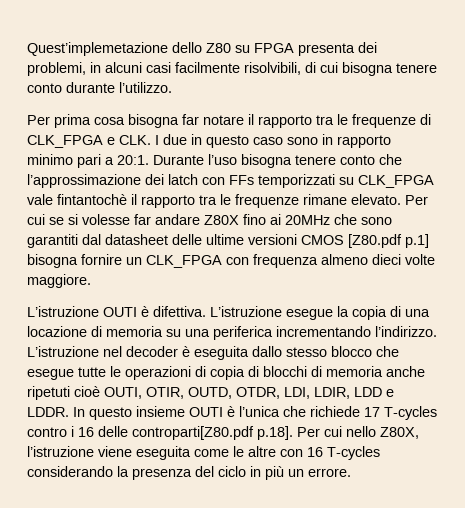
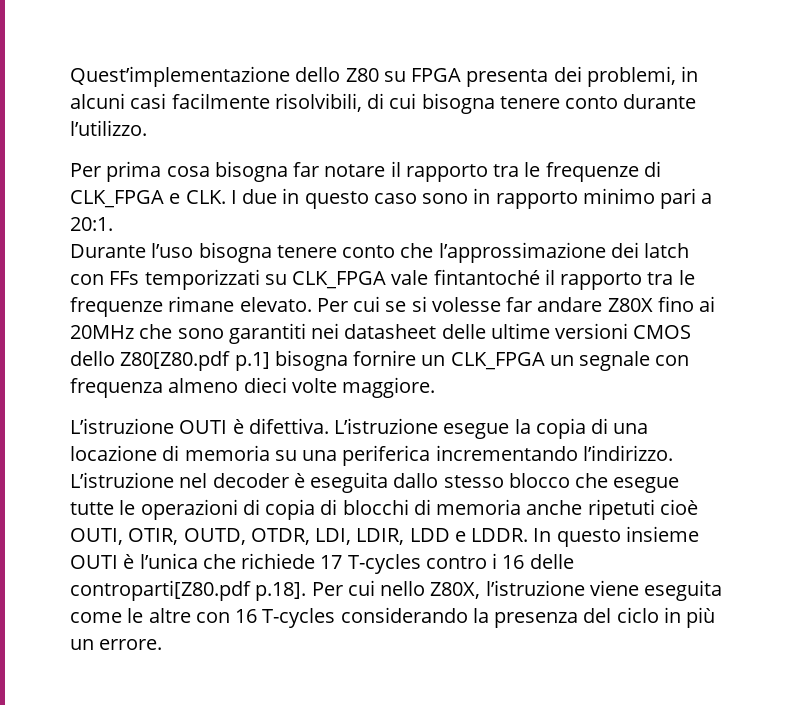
- Quest’implemetazione dello Z80 su FPGA presenta dei problemi, in alcuni casi facilmente risolvibili, di cui bisogna tenere conto durante l’utilizzo.
+ Quest’implementazione dello Z80 su FPGA presenta dei problemi, in alcuni casi facilmente risolvibili, di cui bisogna tenere conto durante l’utilizzo.
- Per prima cosa bisogna far notare il rapporto tra le frequenze di CLK_FPGA e CLK. I due in questo caso sono in rapporto minimo pari a 20:1. Durante l’uso bisogna tenere conto che l’approssimazione dei latch con FFs temporizzati su CLK_FPGA vale fintantochè il rapporto tra le frequenze rimane elevato.
+ Per prima cosa bisogna far notare il rapporto tra le frequenze di CLK_FPGA e CLK. I due in questo caso sono in rapporto minimo pari a 20:1.
+ Durante l’uso bisogna tenere conto che l’approssimazione dei latch con FFs temporizzati su CLK_FPGA vale fintantoché il rapporto tra le frequenze rimane elevato.
- Per cui se si volesse far andare Z80X fino ai 20MHz che sono garantiti dal datasheet delle ultime versioni CMOS [Z80.pdf p.1] bisogna fornire un CLK_FPGA con frequenza almeno dieci volte maggiore.
+ Per cui se si volesse far andare Z80X fino ai 20MHz che sono garantiti nei datasheet delle ultime versioni CMOS dello Z80[Z80.pdf p.1] bisogna fornire un CLK_FPGA un segnale con frequenza almeno dieci volte maggiore.

